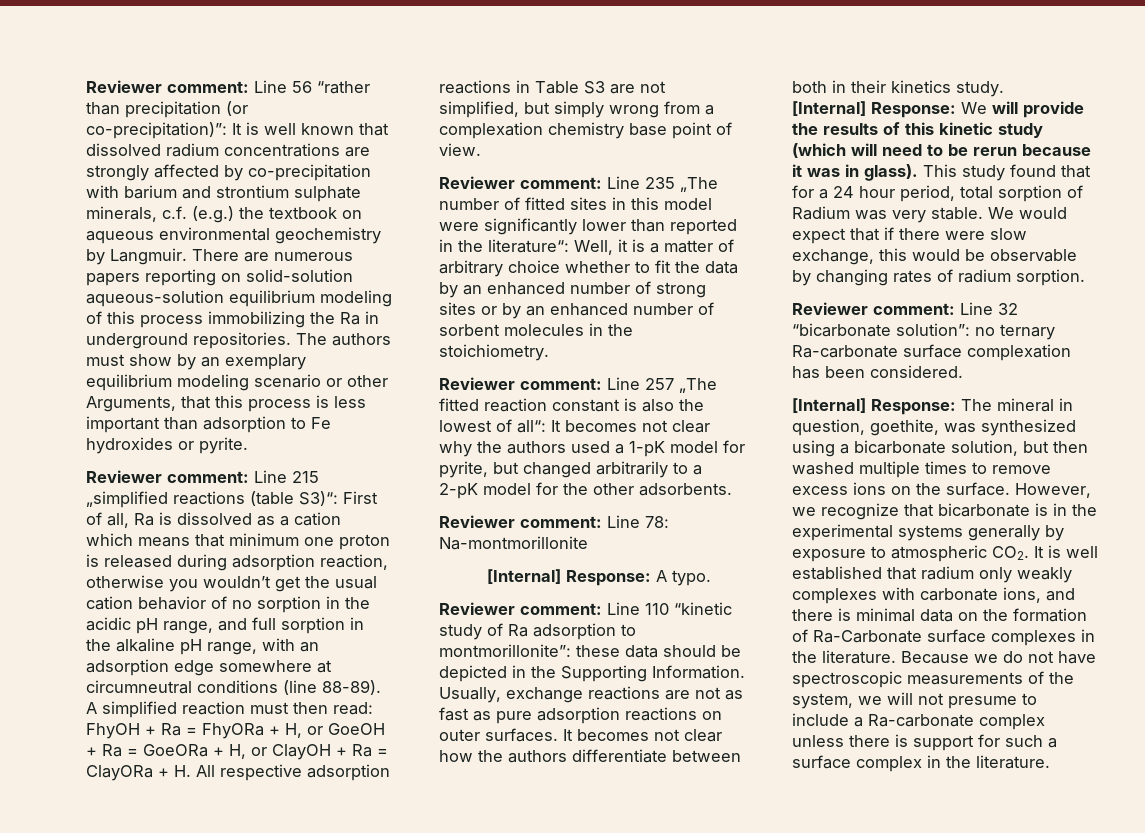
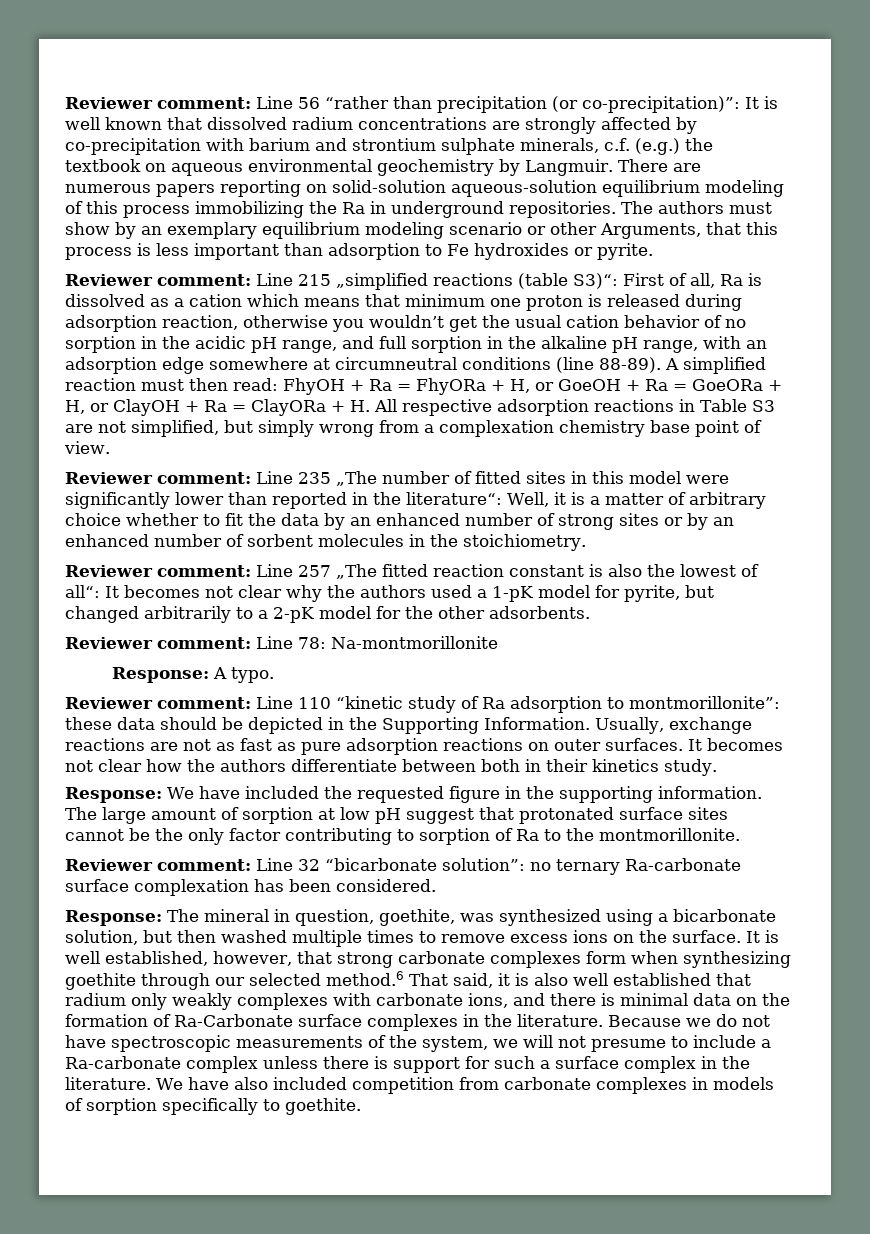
- [Internal] Response: A typo.
+ Response: A typo.
- [Internal] Response: We will provide the results of this kinetic study (which will need to be rerun because it was in glass). This study found that for a 24 hour period, total sorption of Radium was very stable. We would expect that if there were slow exchange, this would be observable by changing rates of radium sorption.
+ Response: We have included the requested figure in the supporting information. The large amount of sorption at low pH suggest that protonated surface sites cannot be the only factor contributing to sorption of Ra to the montmorillonite.
- [Internal] Response: The mineral in question, goethite, was synthesized using a bicarbonate solution, but then washed multiple times to remove excess ions on the surface.
+ Response: The mineral in question, goethite, was synthesized using a bicarbonate solution, but then washed multiple times to remove excess ions on the surface.
- However, we recognize that bicarbonate is in the experimental systems generally by exposure to atmospheric CO2. It is well established that radium only weakly complexes with carbonate ions, and there is minimal data on the formation of Ra-Carbonate surface complexes in the literature.
+ It is well established, however, that strong carbonate complexes form when synthesizing goethite through our selected method.6 That said, it is also well established that radium only weakly complexes with carbonate ions, and there is minimal data on the formation of Ra-Carbonate surface complexes in the literature.
+ We have also included competition from carbonate complexes in models of sorption specifically to goethite.

